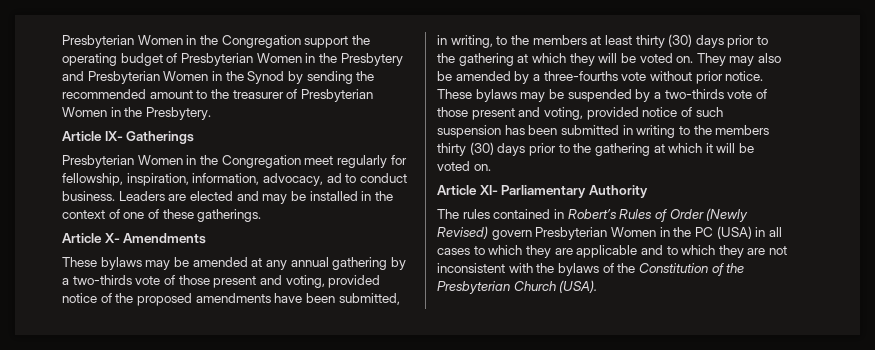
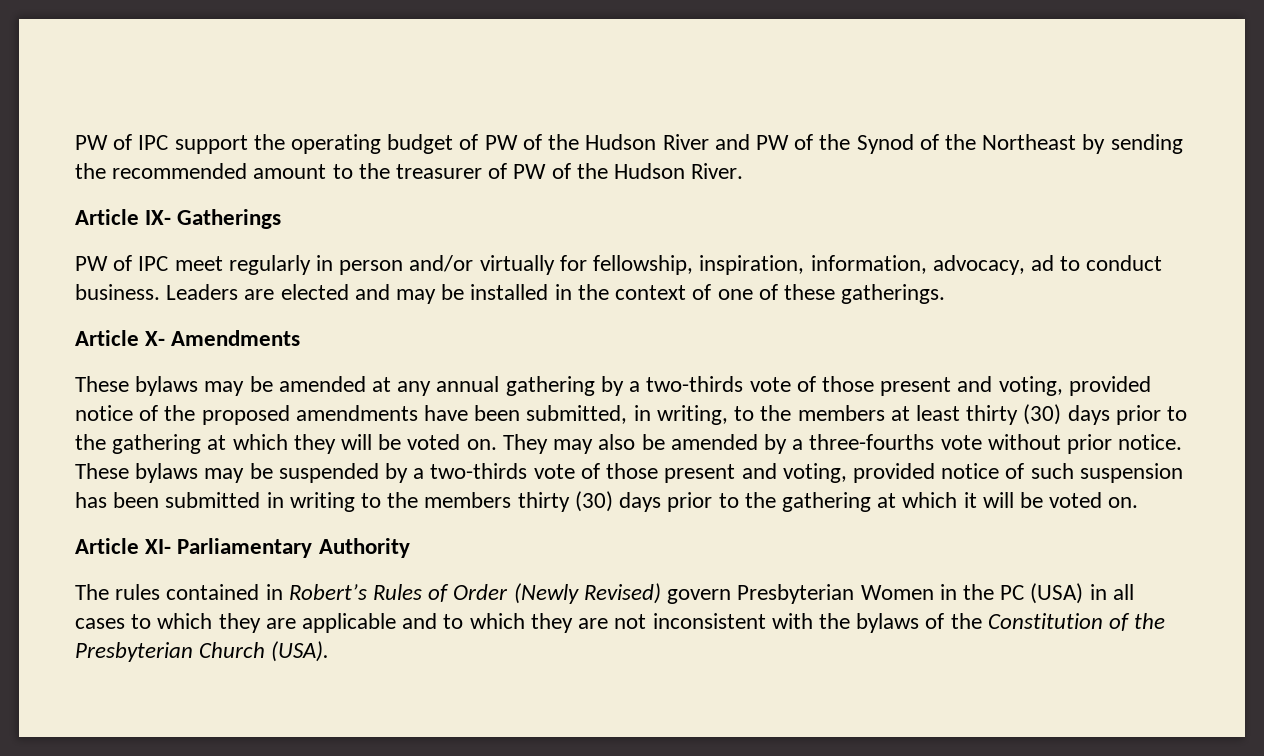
- Presbyterian Women in the Congregation support the operating budget of Presbyterian Women in the Presbytery and Presbyterian Women in the Synod by sending the recommended amount to the treasurer of Presbyterian Women in the Presbytery.
+ PW of IPC support the operating budget of PW of the Hudson River and PW of the Synod of the Northeast by sending the recommended amount to the treasurer of PW of the Hudson River.
  Article IX- Gatherings
- Presbyterian Women in the Congregation meet regularly for fellowship, inspiration, information, advocacy, ad to conduct business.
+ PW of IPC meet regularly in person and/or virtually for fellowship, inspiration, information, advocacy, ad to conduct business.

